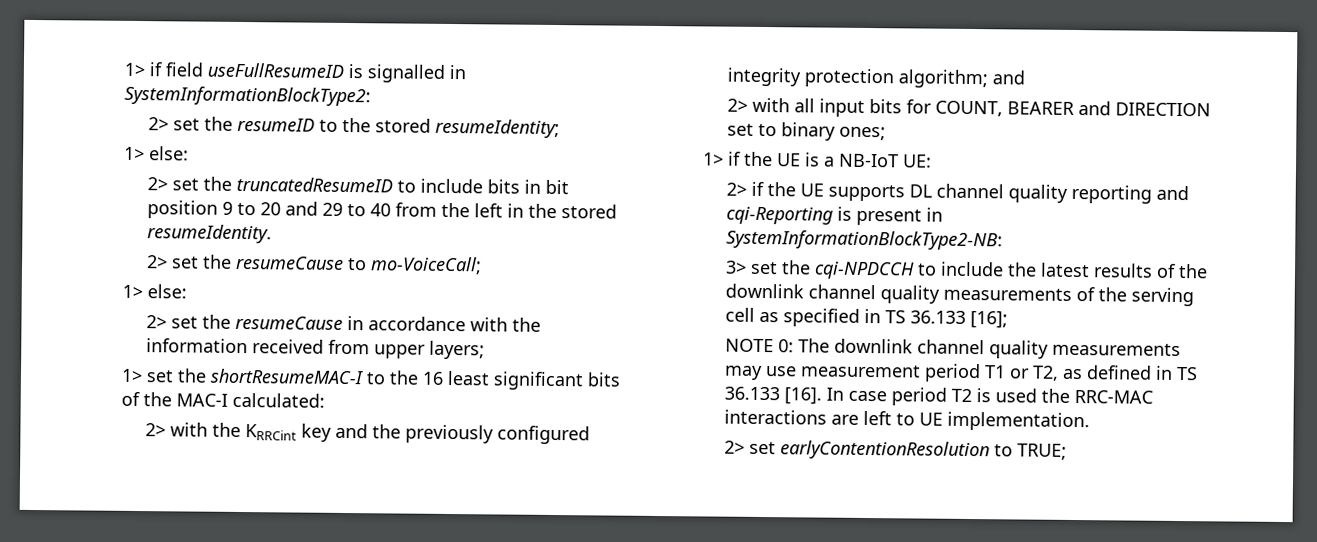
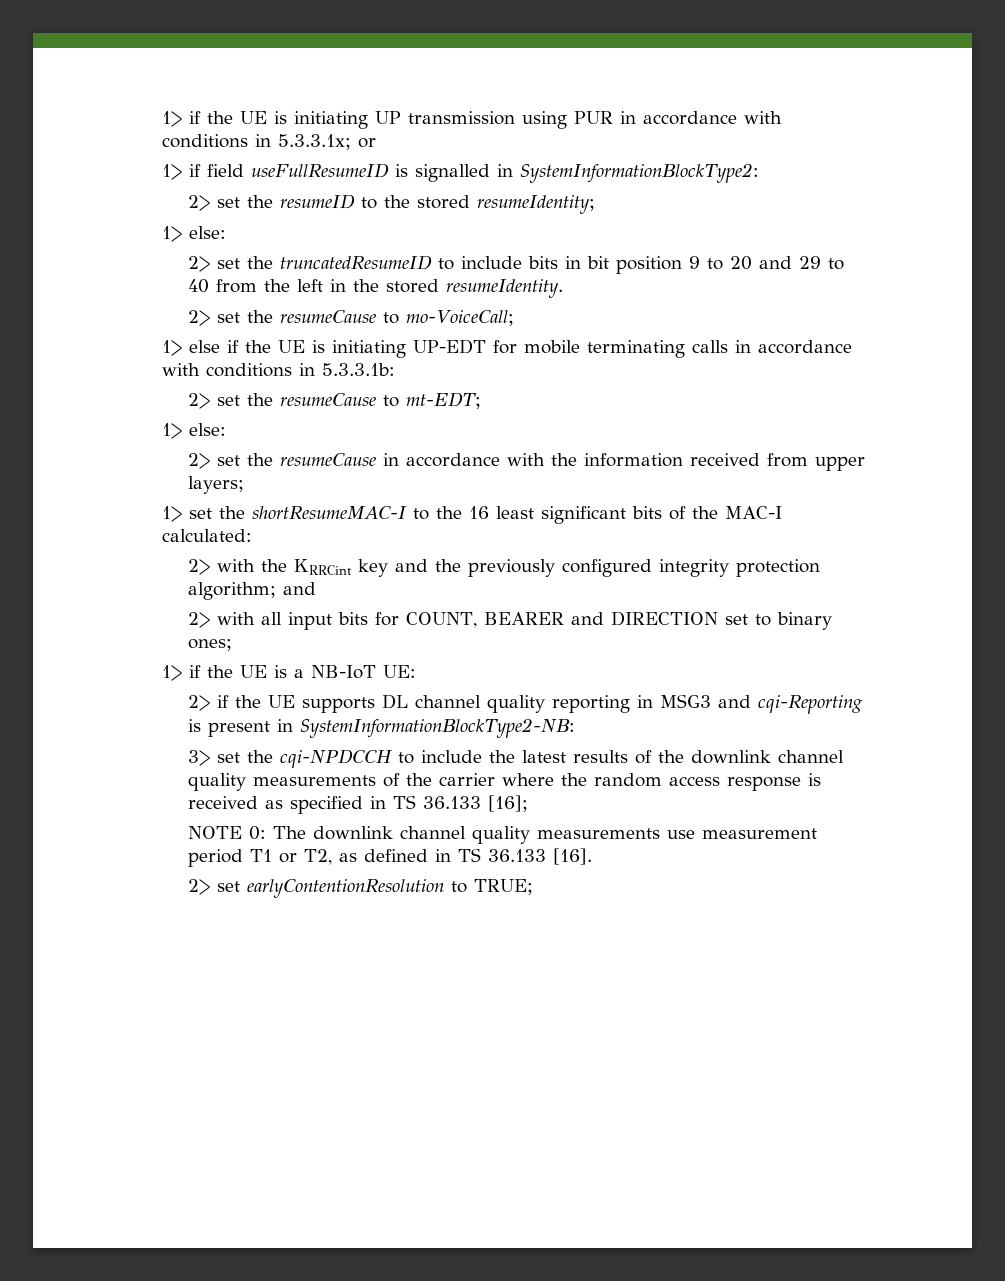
+ 1> if the UE is initiating UP transmission using PUR in accordance with conditions in 5.3.3.1x; or
+ 1> else if the UE is initiating UP-EDT for mobile terminating calls in accordance with conditions in 5.3.3.1b:
+ 2> set the resumeCause to mt-EDT;
- 2> if the UE supports DL channel quality reporting and cqi-Reporting is present in SystemInformationBlockType2-NB:
+ 2> if the UE supports DL channel quality reporting in MSG3 and cqi-Reporting is present in SystemInformationBlockType2-NB:
- 3> set the cqi-NPDCCH to include the latest results of the downlink channel quality measurements of the serving cell as specified in TS 36.133 [16];
+ 3> set the cqi-NPDCCH to include the latest results of the downlink channel quality measurements of the carrier where the random access response is received as specified in TS 36.133 [16];
- NOTE 0: The downlink channel quality measurements may use measurement period T1 or T2, as defined in TS 36.133 [16]. In case period T2 is used the RRC-MAC interactions are left to UE implementation.
+ NOTE 0: The downlink channel quality measurements use measurement period T1 or T2, as defined in TS 36.133 [16].

